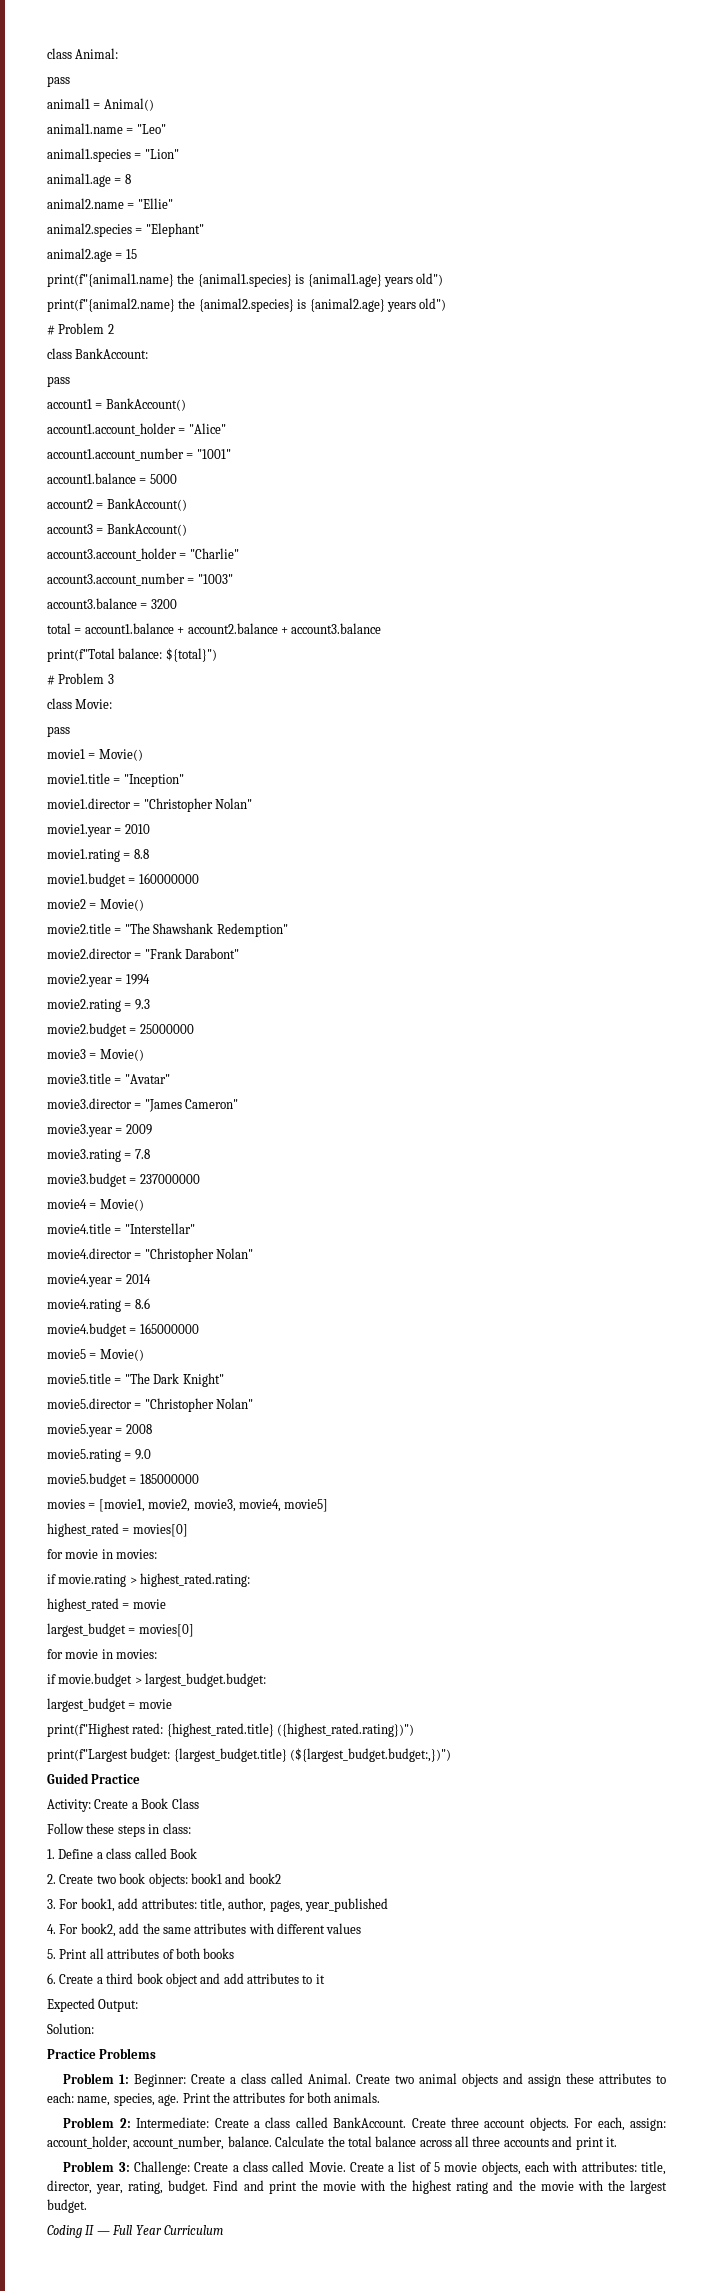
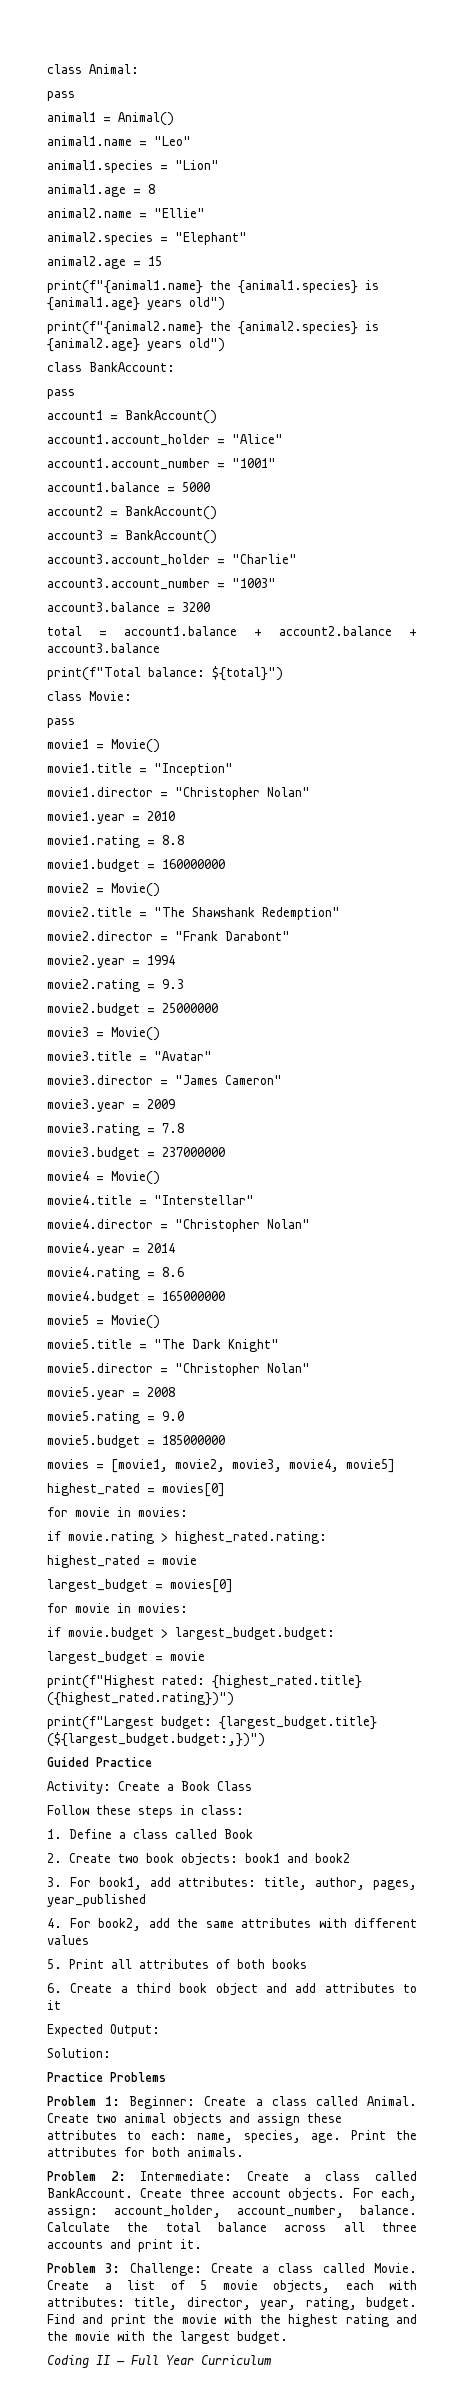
- # Problem 2
- # Problem 3

